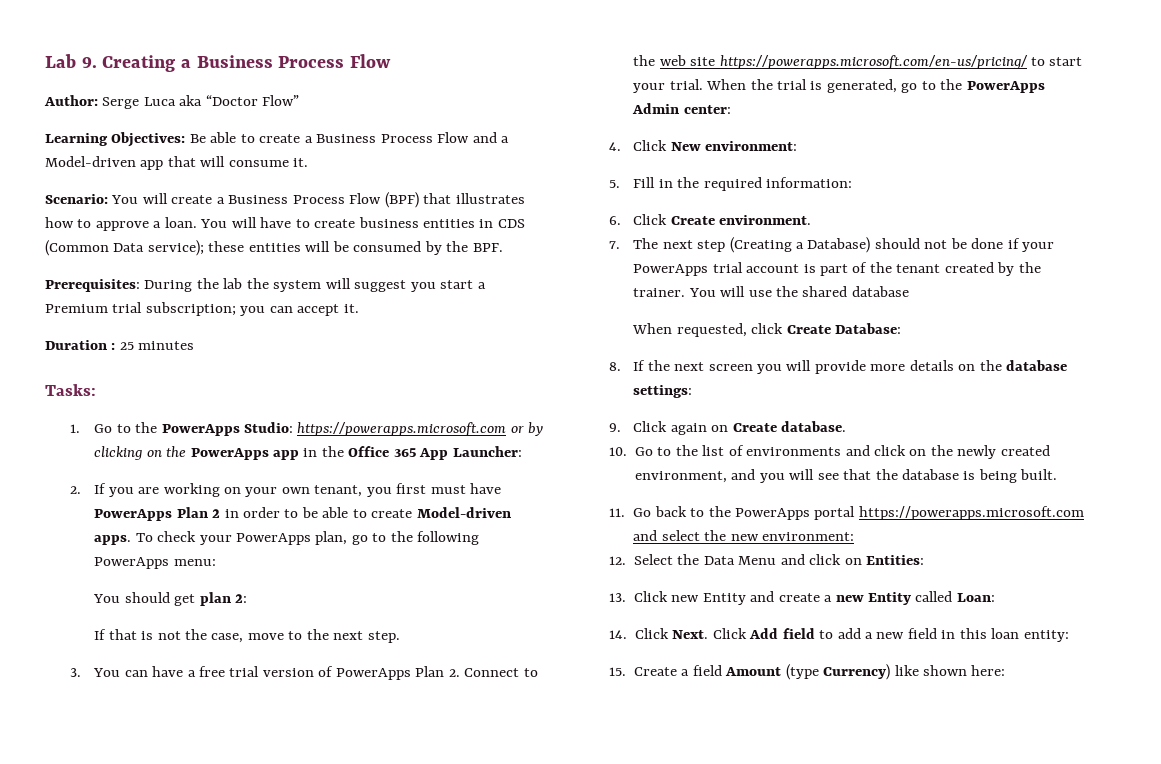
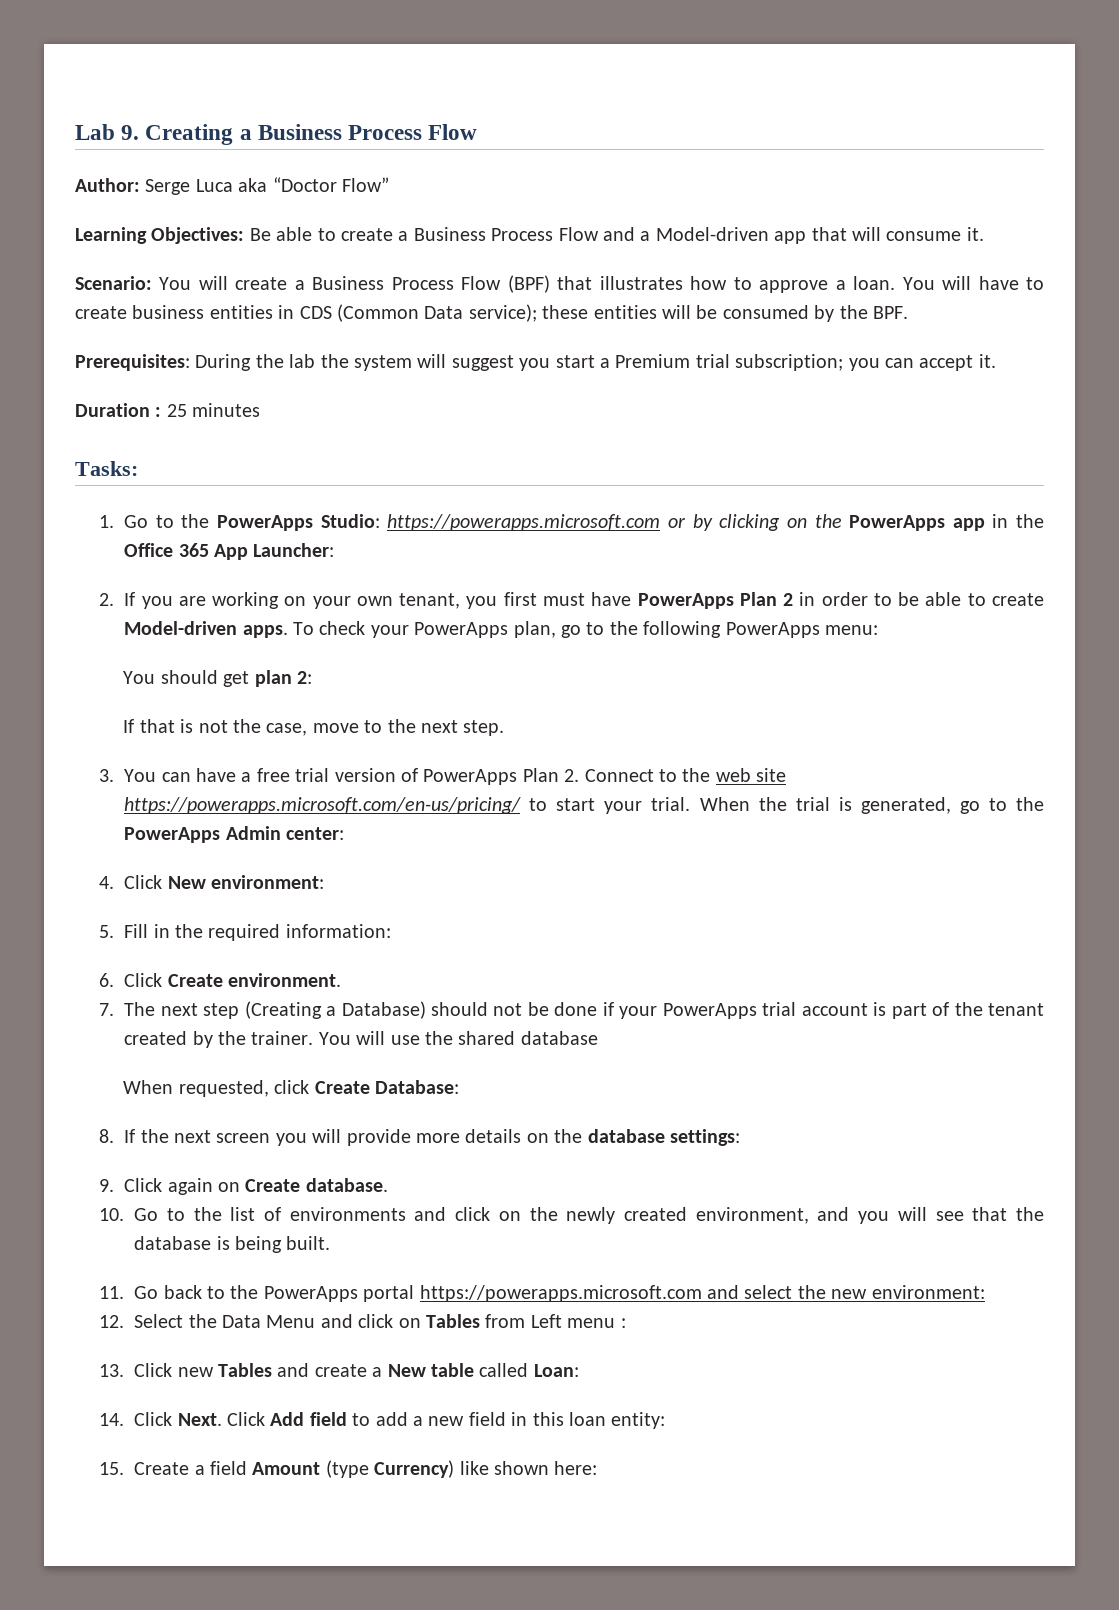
- 12. Select the Data Menu and click on Entities:
+ 12. Select the Data Menu and click on Tables from Left menu :
- 13. Click new Entity and create a new Entity called Loan:
+ 13. Click new Tables and create a New table called Loan:

